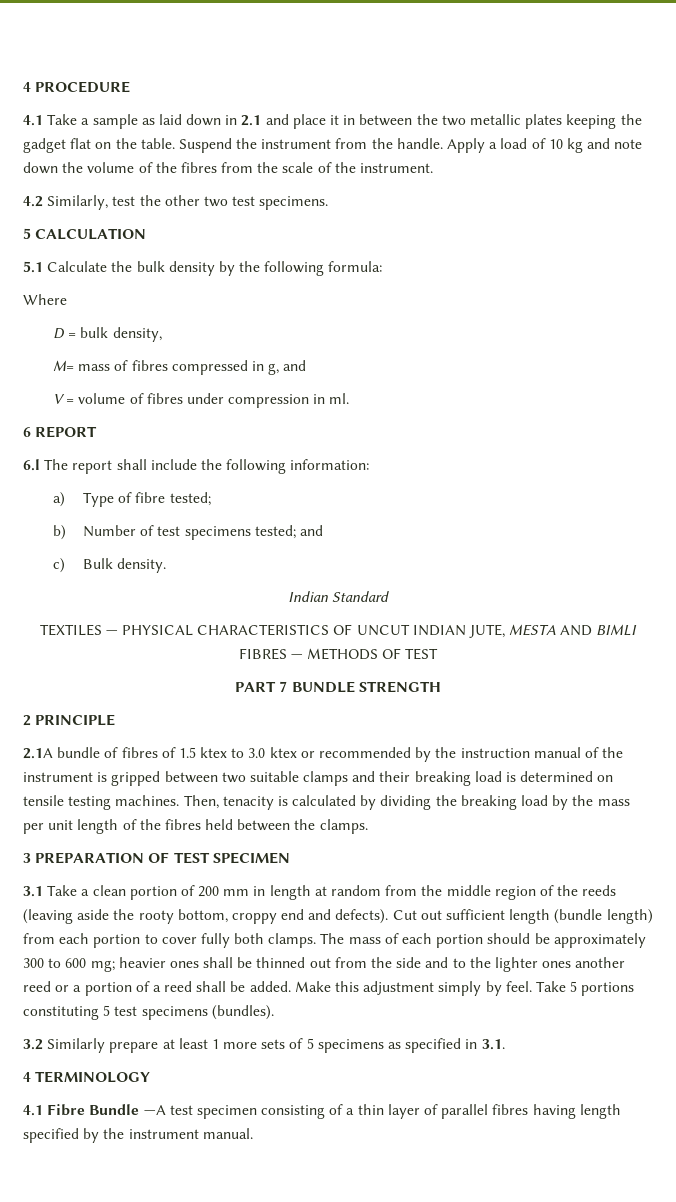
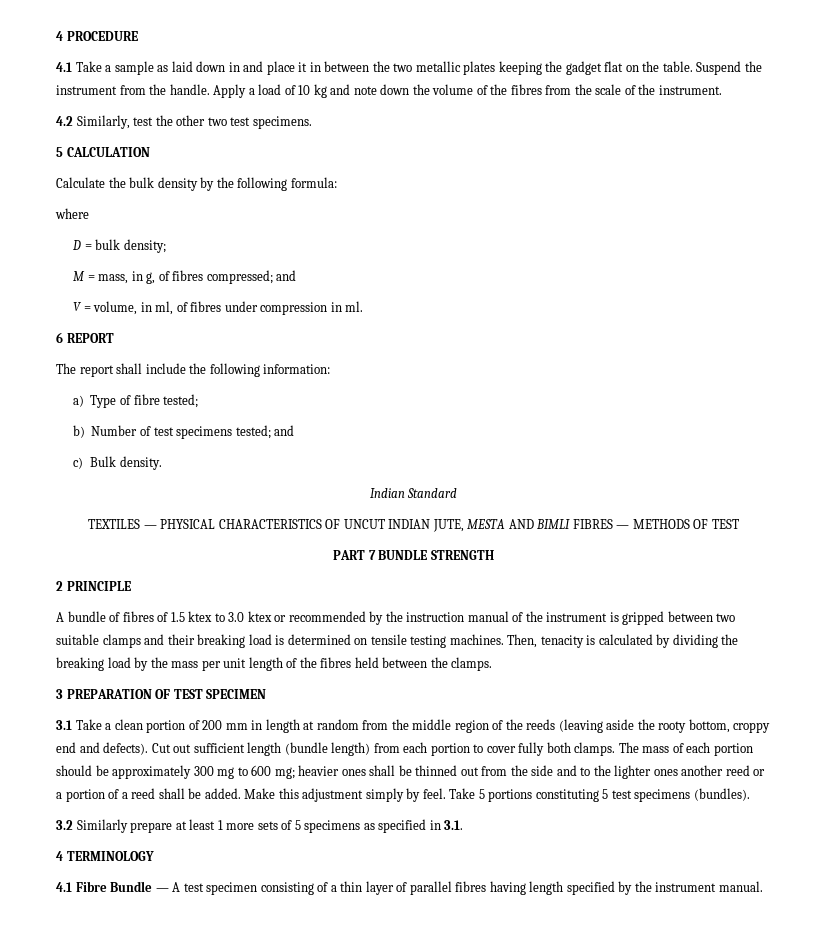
- 4.1 Take a sample as laid down in 2.1 and place it in between the two metallic plates keeping the gadget flat on the table.
+ 4.1 Take a sample as laid down in and place it in between the two metallic plates keeping the gadget flat on the table.
- 5.1 Calculate the bulk density by the following formula:
+ Calculate the bulk density by the following formula:
- Where
+ where
- D = bulk density,
- M= mass of fibres compressed in g, and
+ D = bulk density;
+ M = mass, in g, of fibres compressed; and
- V = volume of fibres under compression in ml.
+ V = volume, in ml, of fibres under compression in ml.
- 6.l The report shall include the following information:
+ The report shall include the following information:
- 2.1A bundle of fibres of 1.5 ktex to 3.0 ktex or recommended by the instruction manual of the instrument is gripped between two suitable clamps and their breaking load is determined on tensile testing machines.
+ A bundle of fibres of 1.5 ktex to 3.0 ktex or recommended by the instruction manual of the instrument is gripped between two suitable clamps and their breaking load is determined on tensile testing machines.
- The mass of each portion should be approximately 300 to 600 mg; heavier ones shall be thinned out from the side and to the lighter ones another reed or a portion of a reed shall be added.
+ The mass of each portion should be approximately 300 mg to 600 mg; heavier ones shall be thinned out from the side and to the lighter ones another reed or a portion of a reed shall be added.
- 4.1 Fibre Bundle —A test specimen consisting of a thin layer of parallel fibres having length specified by the instrument manual.
+ 4.1 Fibre Bundle — A test specimen consisting of a thin layer of parallel fibres having length specified by the instrument manual.

